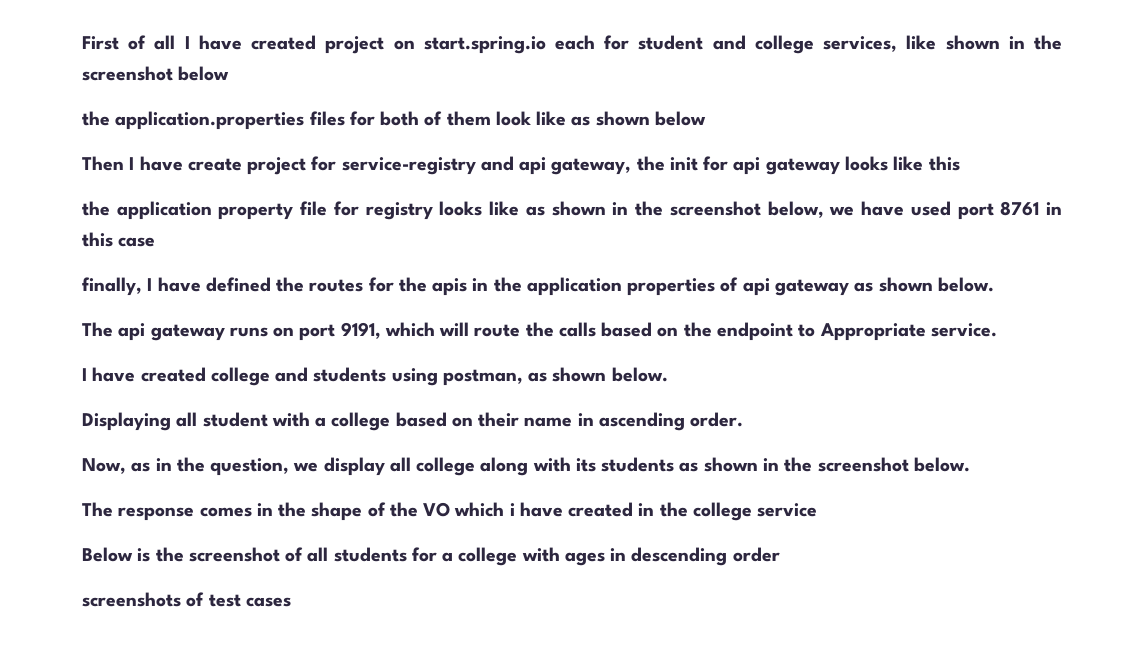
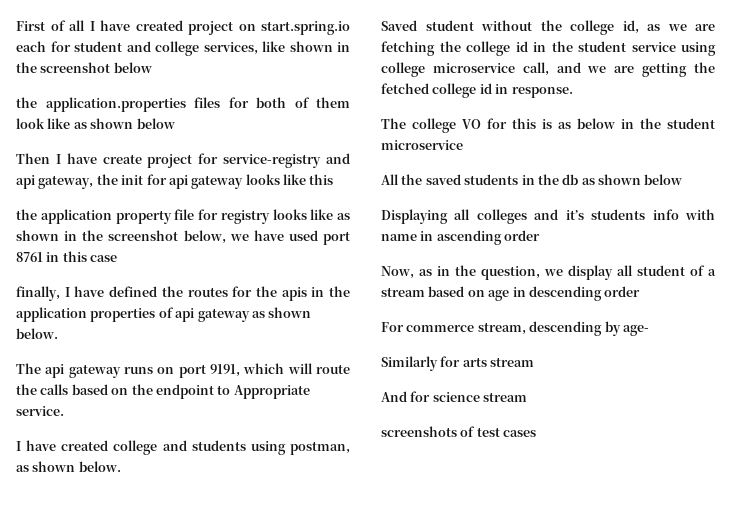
- Displaying all student with a college based on their name in ascending order.
+ Saved student without the college id, as we are fetching the college id in the student service using college microservice call, and we are getting the fetched college id in response.
+ The college VO for this is as below in the student microservice
+ All the saved students in the db as shown below
+ Displaying all colleges and it’s students info with name in ascending order
- Now, as in the question, we display all college along with its students as shown in the screenshot below.
- The response comes in the shape of the VO which i have created in the college service
- Below is the screenshot of all students for a college with ages in descending order
+ Now, as in the question, we display all student of a stream based on age in descending order
+ For commerce stream, descending by age-
+ Similarly for arts stream
+ And for science stream

